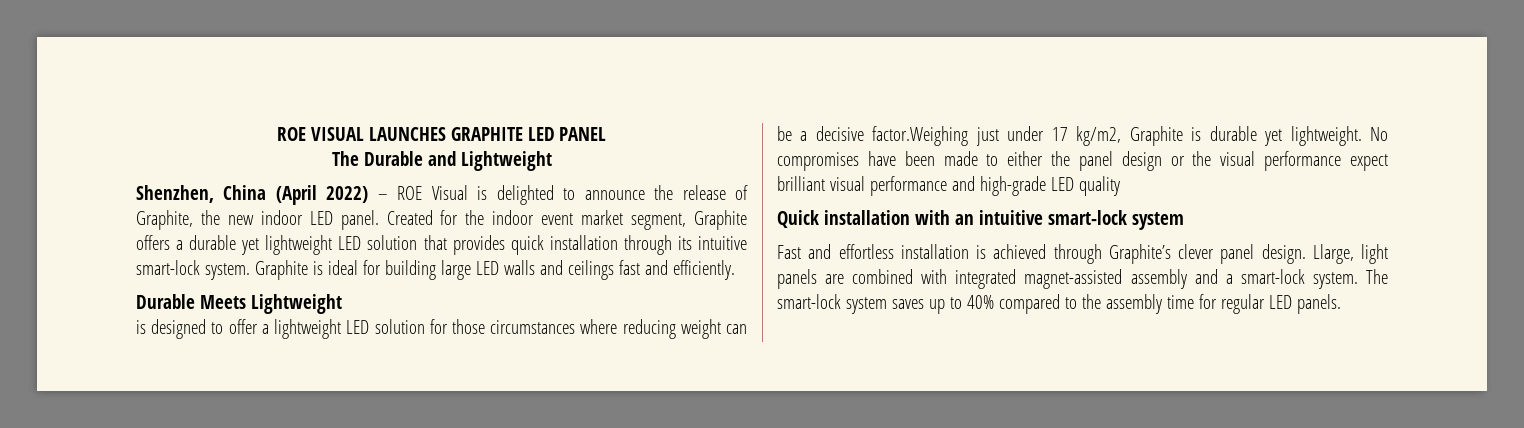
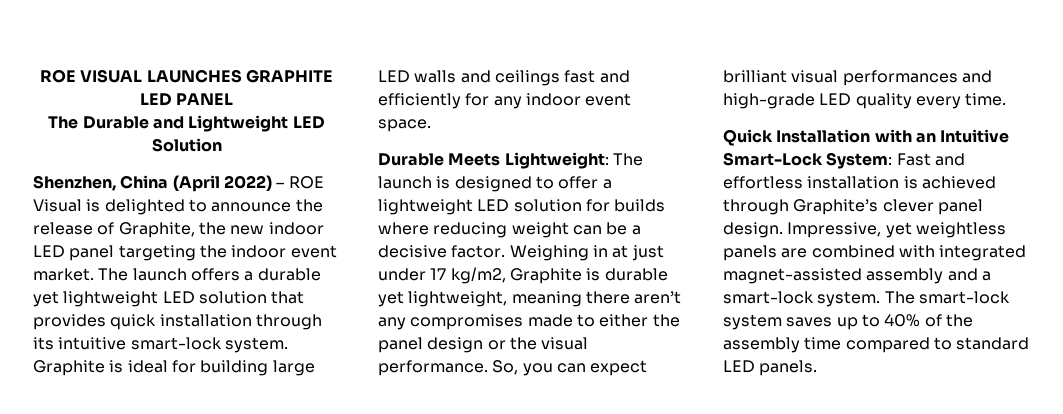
- The Durable and Lightweight
+ The Durable and Lightweight LED Solution
- Shenzhen, China (April 2022) – ROE Visual is delighted to announce the release of Graphite, the new indoor LED panel. Created for the indoor event market segment, Graphite offers a durable yet lightweight LED solution that provides quick installation through its intuitive smart-lock system.
+ Shenzhen, China (April 2022) – ROE Visual is delighted to announce the release of Graphite, the new indoor LED panel targeting the indoor event market. The launch offers a durable yet lightweight LED solution that provides quick installation through its intuitive smart-lock system.
- Graphite is ideal for building large LED walls and ceilings fast and efficiently.
+ Graphite is ideal for building large LED walls and ceilings fast and efficiently for any indoor event space.
- Durable Meets Lightweight
- is designed to offer a lightweight LED solution for those circumstances where reducing weight can be a decisive factor.Weighing just under 17 kg/m2, Graphite is durable yet lightweight. No compromises have been made to either the panel design or the visual performance expect brilliant visual performance and high-grade LED quality
+ Durable Meets Lightweight: The launch is designed to offer a lightweight LED solution for builds where reducing weight can be a decisive factor. Weighing in at just under 17 kg/m2, Graphite is durable yet lightweight, meaning there aren’t any compromises made to either the panel design or the visual performance. So, you can expect brilliant visual performances and high-grade LED quality every time.
- Quick installation with an intuitive smart-lock system
- Fast and effortless installation is achieved through Graphite’s clever panel design.
+ Quick Installation with an Intuitive Smart-Lock System: Fast and effortless installation is achieved through Graphite’s clever panel design.
- Llarge, light panels are combined with integrated magnet-assisted assembly and a smart-lock system.
+ Impressive, yet weightless panels are combined with integrated magnet-assisted assembly and a smart-lock system.
- The smart-lock system saves up to 40% compared to the assembly time for regular LED panels.
+ The smart-lock system saves up to 40% of the assembly time compared to standard LED panels.

